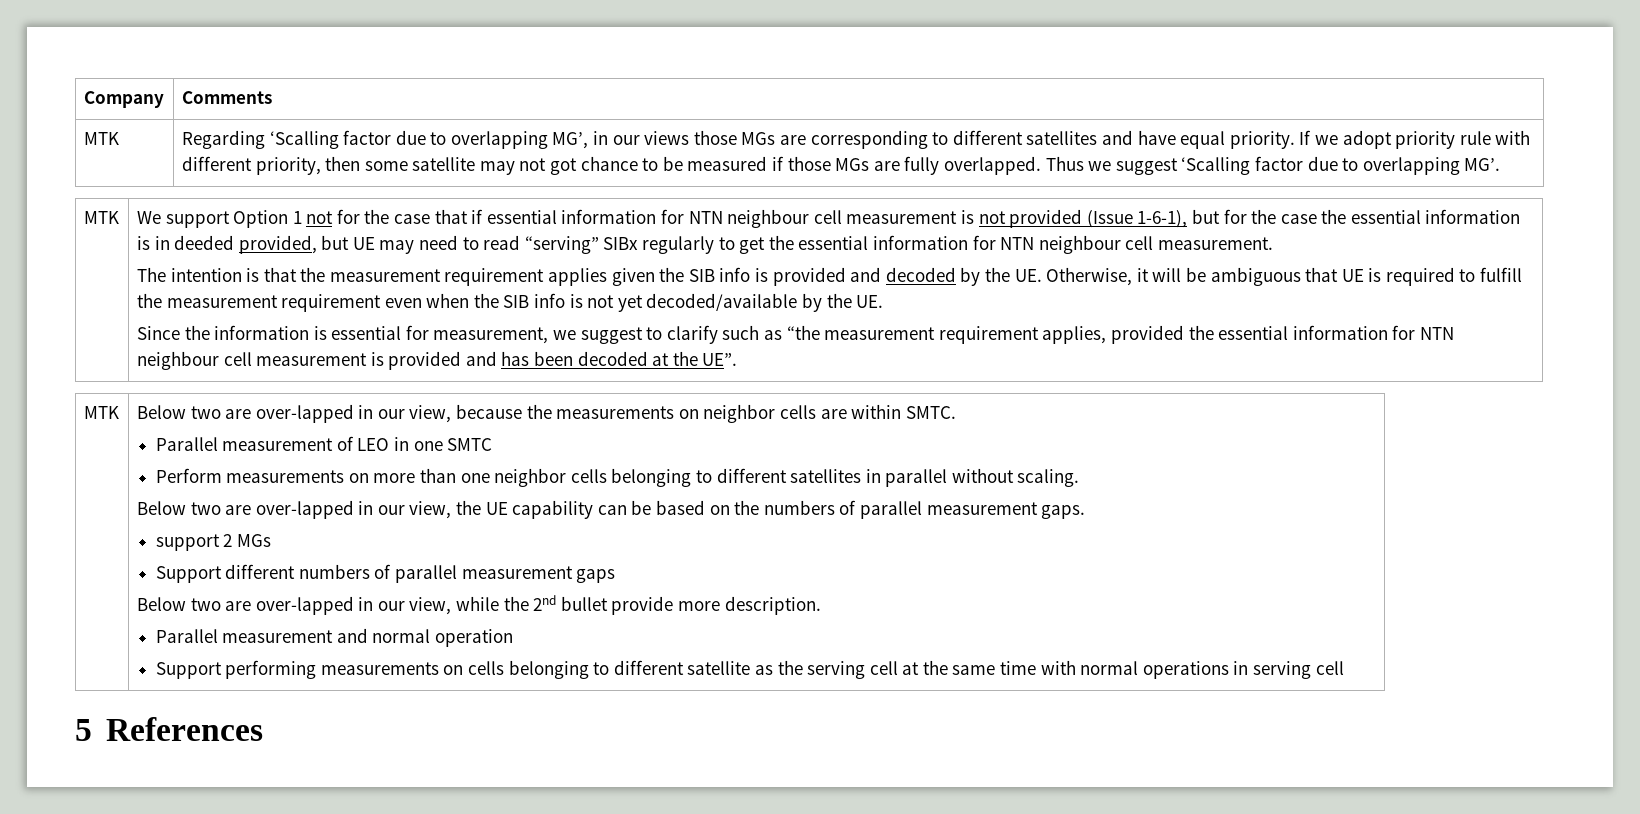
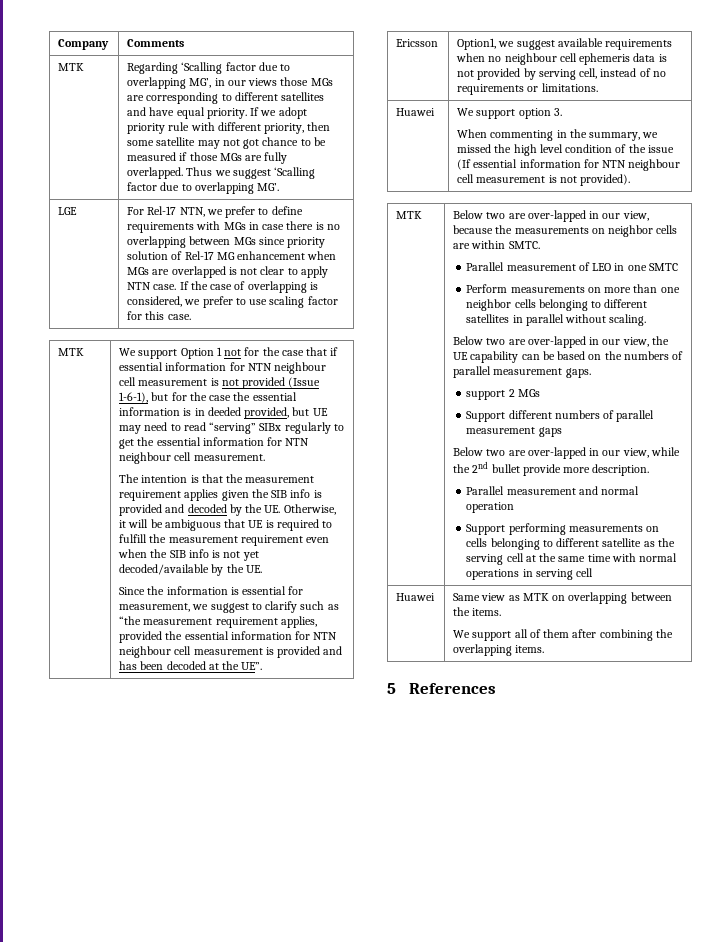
+ LGE | For Rel-17 NTN, we prefer to define requirements with MGs in case there is no overlapping between MGs since priority solution of Rel-17 MG enhancement when MGs are overlapped is not clear to apply NTN case. If the case of overlapping is considered, we prefer to use scaling factor for this case.
+ Ericsson | Option1, we suggest available requirements when no neighbour cell ephemeris data is not provided by serving cell, instead of no requirements or limitations.
+ Huawei | We support option 3.
+ When commenting in the summary, we missed the high level condition of the issue (If essential information for NTN neighbour cell measurement is not provided).
+ Huawei | Same view as MTK on overlapping between the items.
+ We support all of them after combining the overlapping items.

